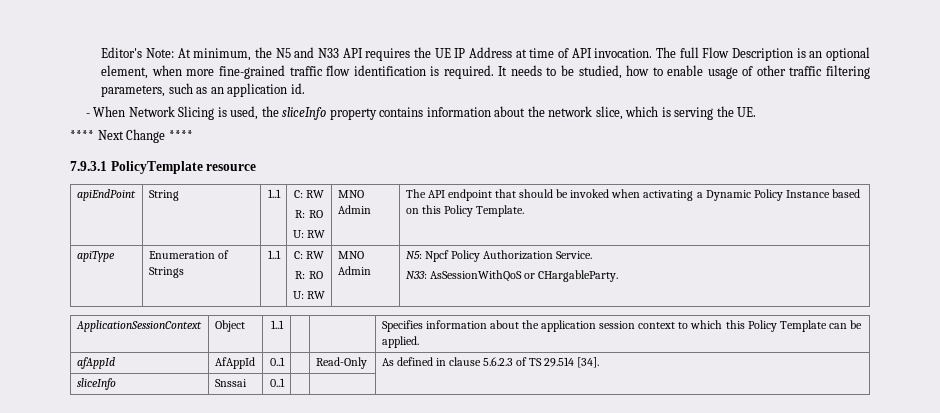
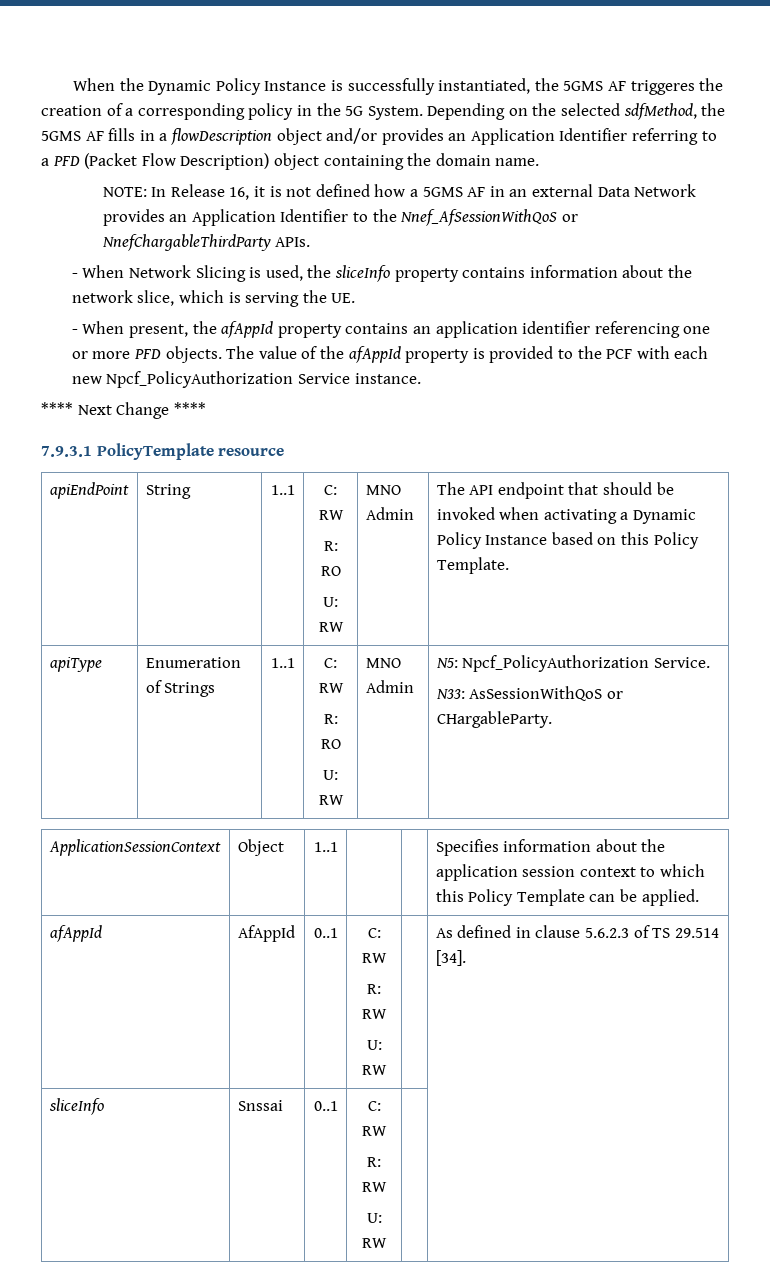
- Editor's Note: At minimum, the N5 and N33 API requires the UE IP Address at time of API invocation. The full Flow Description is an optional element, when more fine-grained traffic flow identification is required. It needs to be studied, how to enable usage of other traffic filtering parameters, such as an application id.
+ When the Dynamic Policy Instance is successfully instantiated, the 5GMS AF triggeres the creation of a corresponding policy in the 5G System. Depending on the selected sdfMethod, the 5GMS AF fills in a flowDescription object and/or provides an Application Identifier referring to a PFD (Packet Flow Description) object containing the domain name.
+ NOTE: In Release 16, it is not defined how a 5GMS AF in an external Data Network provides an Application Identifier to the Nnef_AfSessionWithQoS or NnefChargableThirdParty APIs.
+ - When present, the afAppId property contains an application identifier referencing one or more PFD objects. The value of the afAppId property is provided to the PCF with each new Npcf_PolicyAuthorization Service instance.
  apiType | Enumeration of Strings | 1..1 | C: RW
  R: RO
- U: RW | MNO Admin | N5: Npcf Policy Authorization Service.
+ U: RW | MNO Admin | N5: Npcf_PolicyAuthorization Service.
- afAppId | AfAppId | 0..1 | | Read-Only | As defined in clause 5.6.2.3 of TS 29.514 [34].
+ afAppId | AfAppId | 0..1 | C: RW
+ R: RW
+ U: RW | | As defined in clause 5.6.2.3 of TS 29.514 [34].
- sliceInfo | Snssai | 0..1 | | |
+ sliceInfo | Snssai | 0..1 | C: RW
+ R: RW
+ U: RW | |

